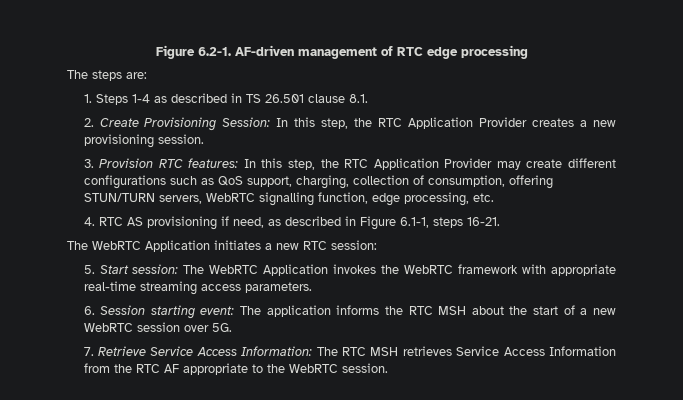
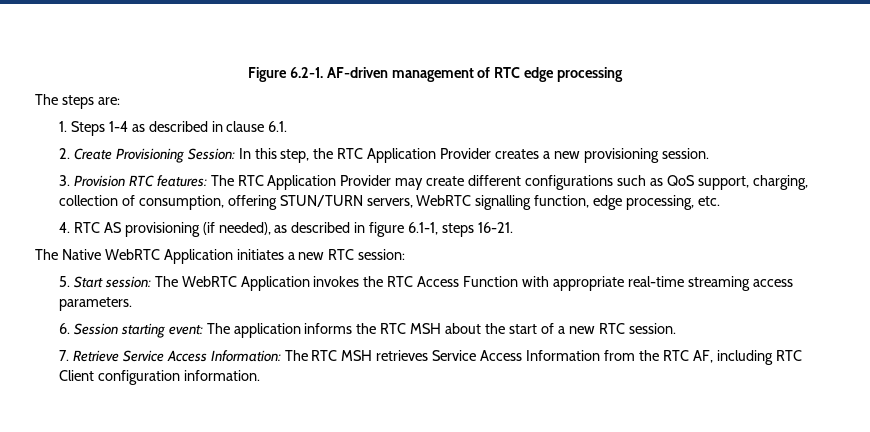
- 1. Steps 1-4 as described in TS 26.501 clause 8.1.
+ 1. Steps 1-4 as described in clause 6.1.
- 3. Provision RTC features: In this step, the RTC Application Provider may create different configurations such as QoS support, charging, collection of consumption, offering STUN/TURN servers, WebRTC signalling function, edge processing, etc.
+ 3. Provision RTC features: The RTC Application Provider may create different configurations such as QoS support, charging, collection of consumption, offering STUN/TURN servers, WebRTC signalling function, edge processing, etc.
- 4. RTC AS provisioning if need, as described in Figure 6.1-1, steps 16-21.
+ 4. RTC AS provisioning (if needed), as described in figure 6.1-1, steps 16-21.
- The WebRTC Application initiates a new RTC session:
+ The Native WebRTC Application initiates a new RTC session:
- 5. Start session: The WebRTC Application invokes the WebRTC framework with appropriate real-time streaming access parameters.
+ 5. Start session: The WebRTC Application invokes the RTC Access Function with appropriate real-time streaming access parameters.
- 6. Session starting event: The application informs the RTC MSH about the start of a new WebRTC session over 5G.
+ 6. Session starting event: The application informs the RTC MSH about the start of a new RTC session.
- 7. Retrieve Service Access Information: The RTC MSH retrieves Service Access Information from the RTC AF appropriate to the WebRTC session.
+ 7. Retrieve Service Access Information: The RTC MSH retrieves Service Access Information from the RTC AF, including RTC Client configuration information.

